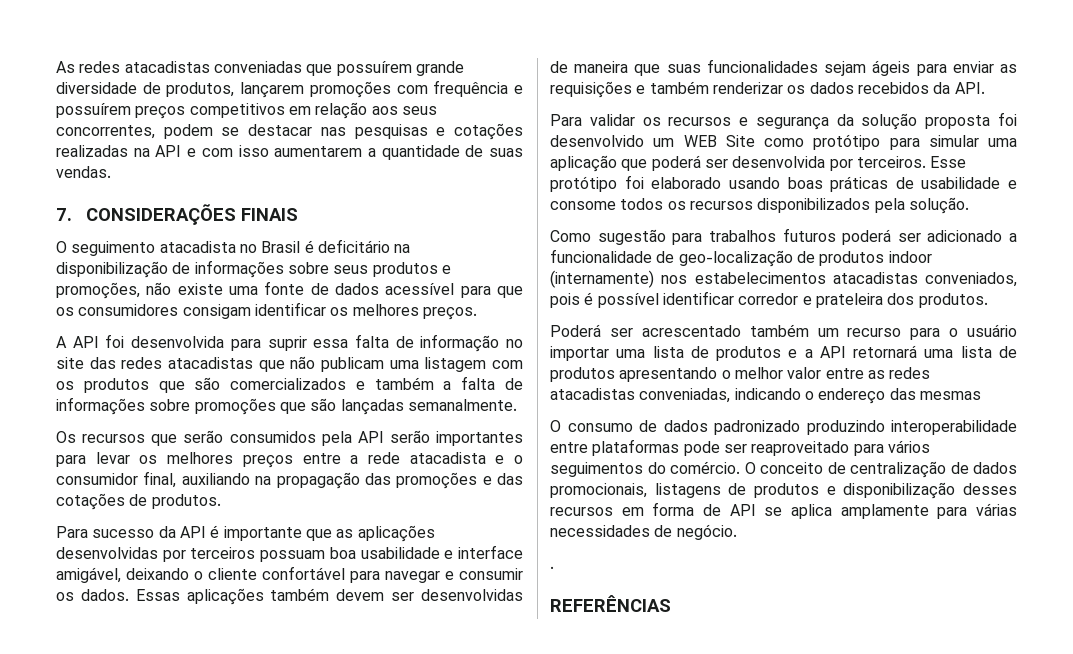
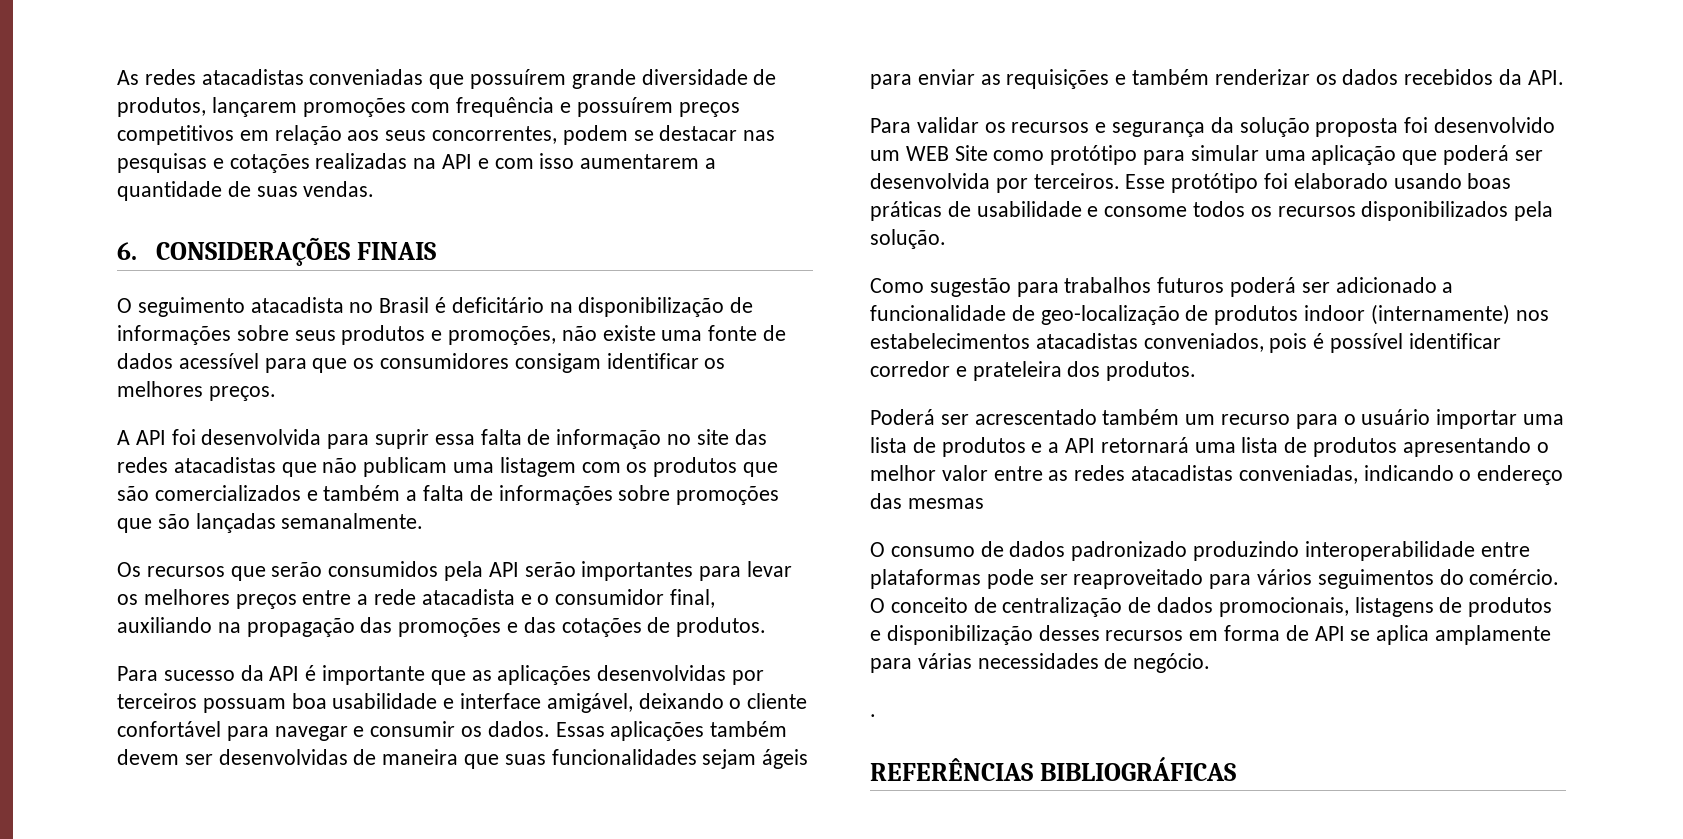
- 7. CONSIDERAÇÕES FINAIS
+ 6. CONSIDERAÇÕES FINAIS
- REFERÊNCIAS
+ REFERÊNCIAS BIBLIOGRÁFICAS

